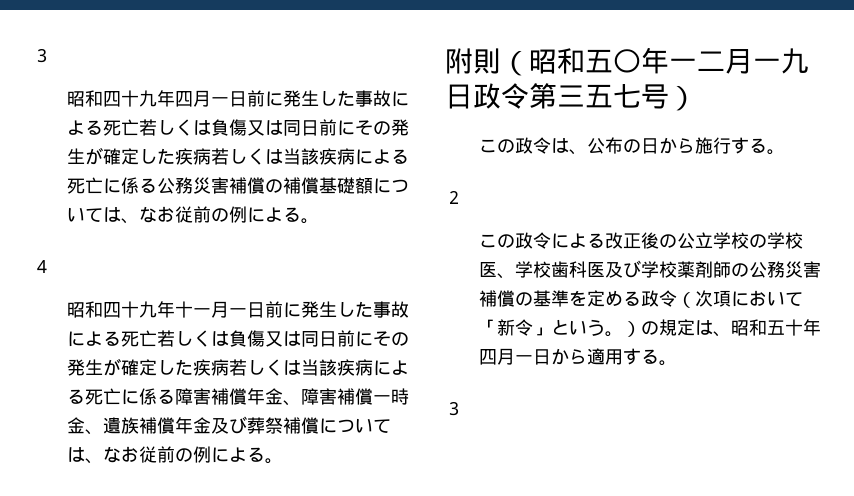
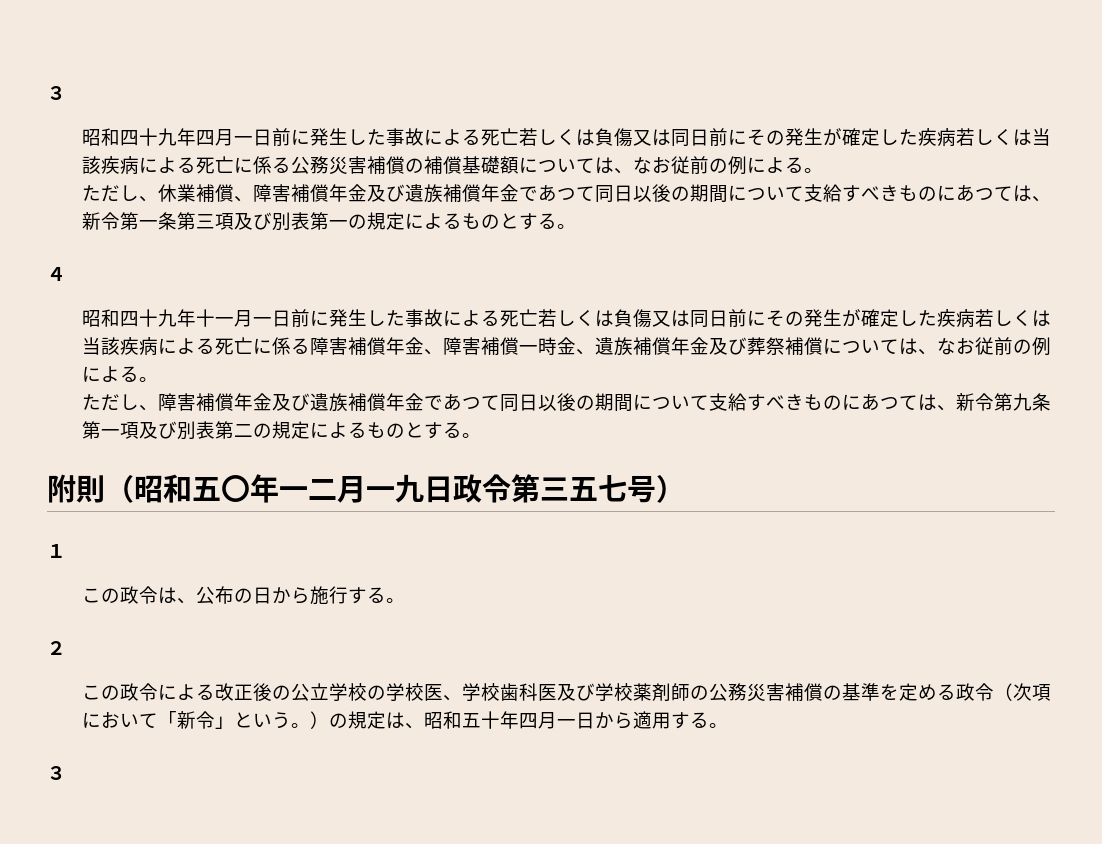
+ ただし、休業補償、障害補償年金及び遺族補償年金であつて同日以後の期間について支給すべきものにあつては、新令第一条第三項及び別表第一の規定によるものとする。
+ ただし、障害補償年金及び遺族補償年金であつて同日以後の期間について支給すべきものにあつては、新令第九条第一項及び別表第二の規定によるものとする。
+ １

